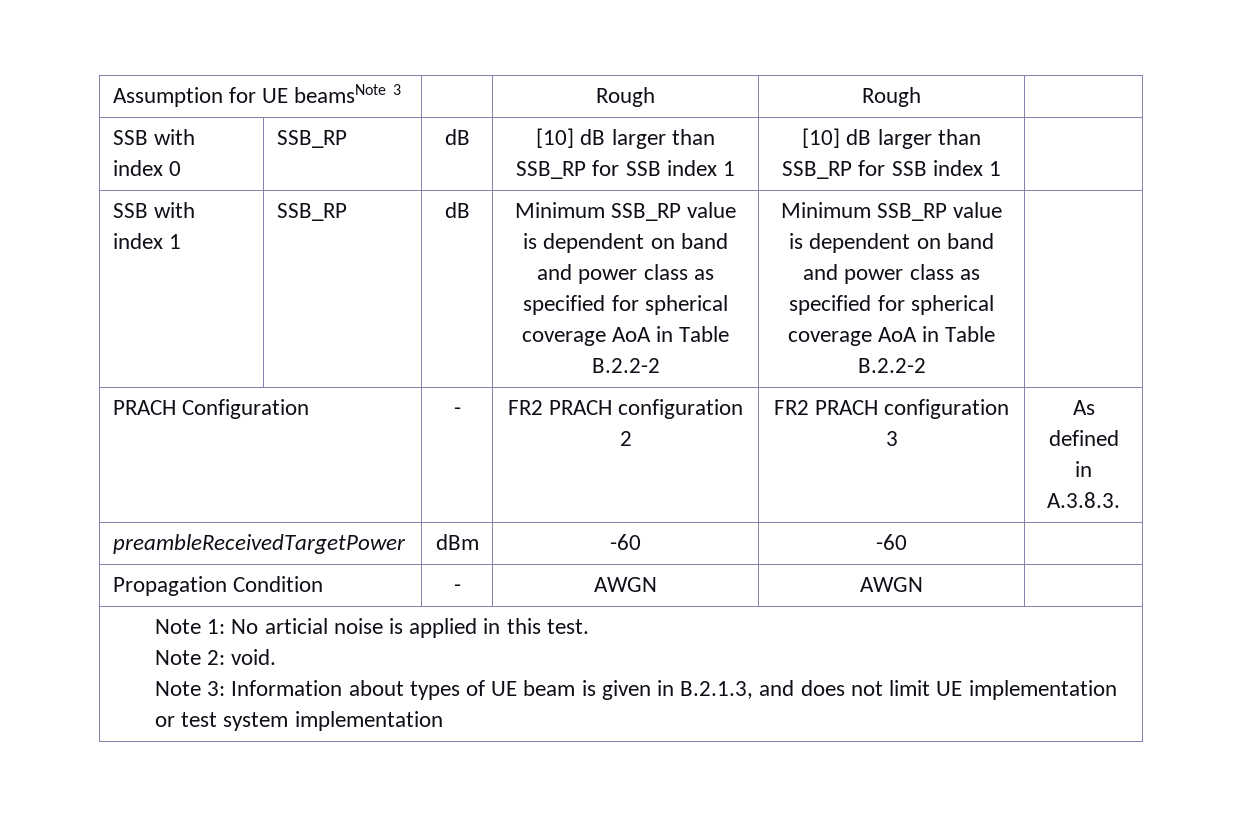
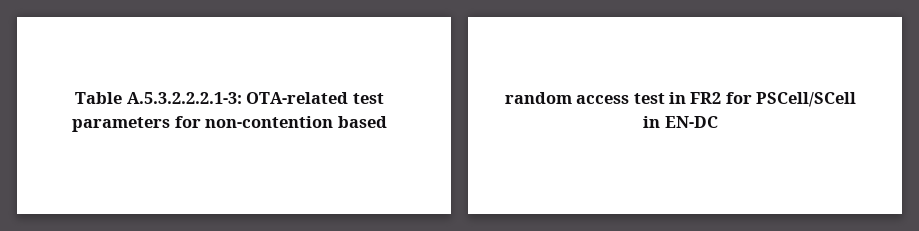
- Assumption for UE beamsNote 3 | | Rough | Rough |
- SSB with index 0 | SSB_RP | dB | [10] dB larger than SSB_RP for SSB index 1 | [10] dB larger than SSB_RP for SSB index 1 |
- SSB with index 1 | SSB_RP | dB | Minimum SSB_RP value is dependent on band and power class as specified for spherical coverage AoA in Table B.2.2-2 | Minimum SSB_RP value is dependent on band and power class as specified for spherical coverage AoA in Table B.2.2-2 |
- PRACH Configuration | - | FR2 PRACH configuration 2 | FR2 PRACH configuration 3 | As defined in A.3.8.3.
- preambleReceivedTargetPower | dBm | -60 | -60 |
- Propagation Condition | - | AWGN | AWGN |
- Note 1: No articial noise is applied in this test.
- Note 2: void.
- Note 3: Information about types of UE beam is given in B.2.1.3, and does not limit UE implementation or test system implementation
+ Table A.5.3.2.2.2.1-3: OTA-related test parameters for non-contention based random access test in FR2 for PSCell/SCell in EN-DC

